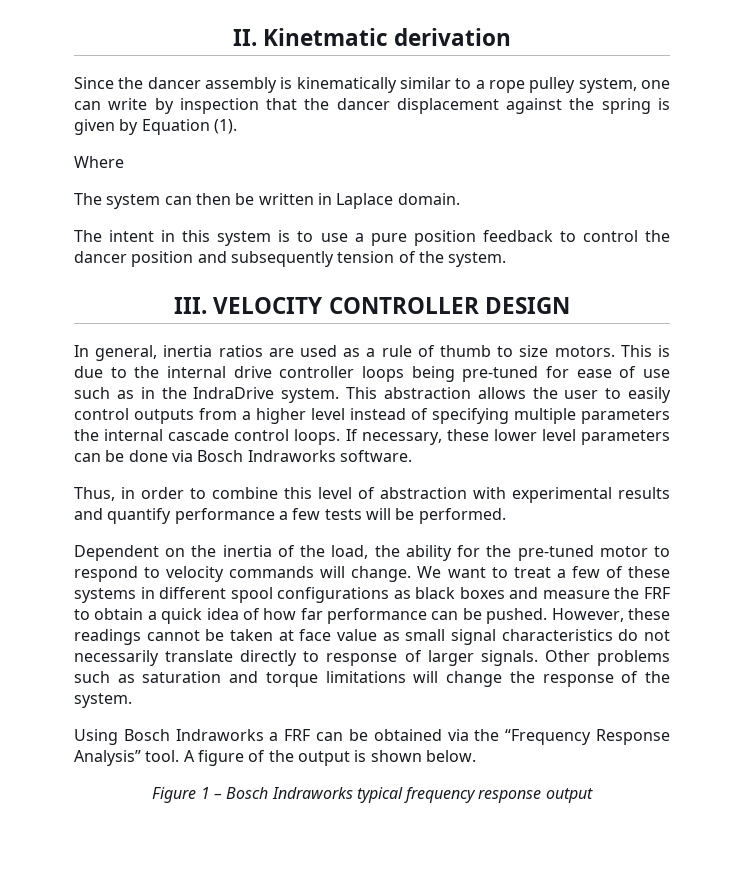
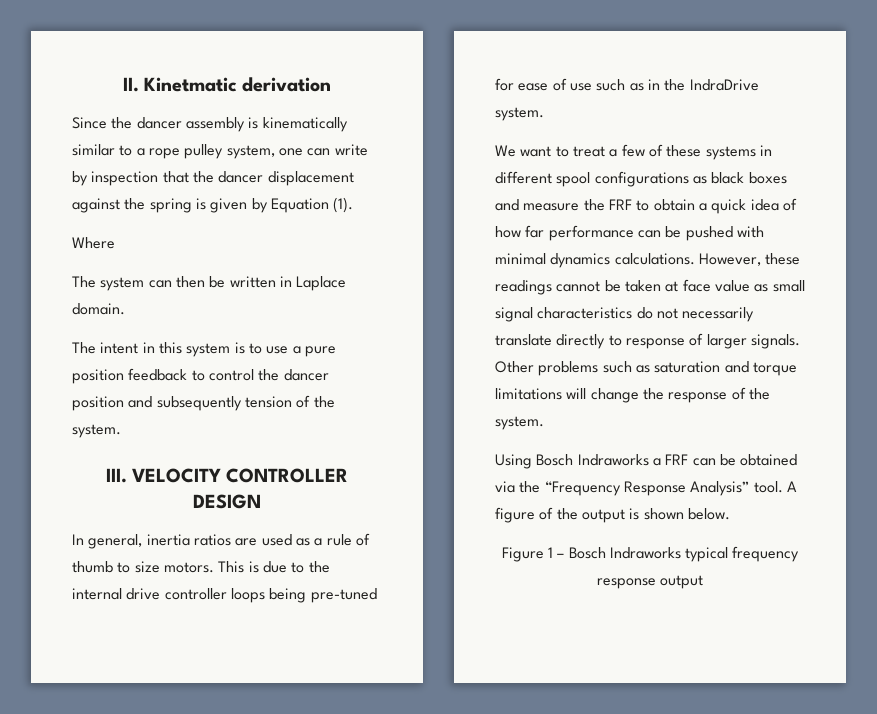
- This is due to the internal drive controller loops being pre-tuned for ease of use such as in the IndraDrive system. This abstraction allows the user to easily control outputs from a higher level instead of specifying multiple parameters the internal cascade control loops. If necessary, these lower level parameters can be done via Bosch Indraworks software.
- Thus, in order to combine this level of abstraction with experimental results and quantify performance a few tests will be performed.
- Dependent on the inertia of the load, the ability for the pre-tuned motor to respond to velocity commands will change. We want to treat a few of these systems in different spool configurations as black boxes and measure the FRF to obtain a quick idea of how far performance can be pushed.
+ This is due to the internal drive controller loops being pre-tuned for ease of use such as in the IndraDrive system.
+ We want to treat a few of these systems in different spool configurations as black boxes and measure the FRF to obtain a quick idea of how far performance can be pushed with minimal dynamics calculations.

